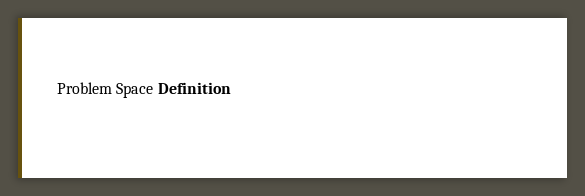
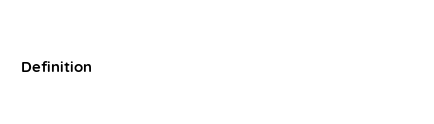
- Problem Space Definition
+ Definition

